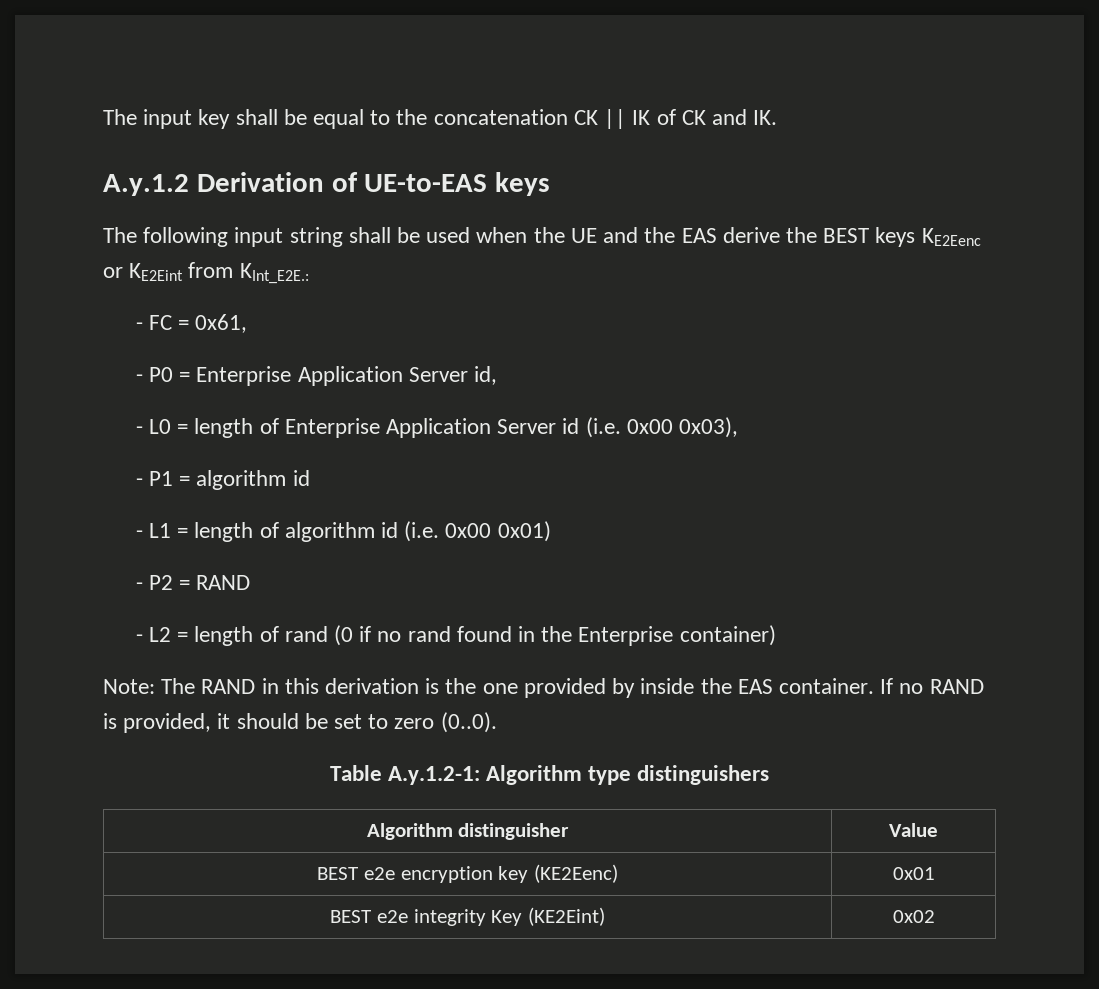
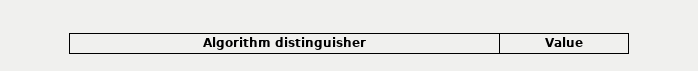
- The input key shall be equal to the concatenation CK || IK of CK and IK.
- A.y.1.2 Derivation of UE-to-EAS keys
- The following input string shall be used when the UE and the EAS derive the BEST keys KE2Eenc or KE2Eint from KInt_E2E.:
- - FC = 0x61,
- - P0 = Enterprise Application Server id,
- - L0 = length of Enterprise Application Server id (i.e. 0x00 0x03),
- - P1 = algorithm id
- - L1 = length of algorithm id (i.e. 0x00 0x01)
- - P2 = RAND
- - L2 = length of rand (0 if no rand found in the Enterprise container)
- Note: The RAND in this derivation is the one provided by inside the EAS container. If no RAND is provided, it should be set to zero (0..0).
- Table A.y.1.2-1: Algorithm type distinguishers
  Algorithm distinguisher | Value
- BEST e2e encryption key (KE2Eenc) | 0x01
- BEST e2e integrity Key (KE2Eint) | 0x02

